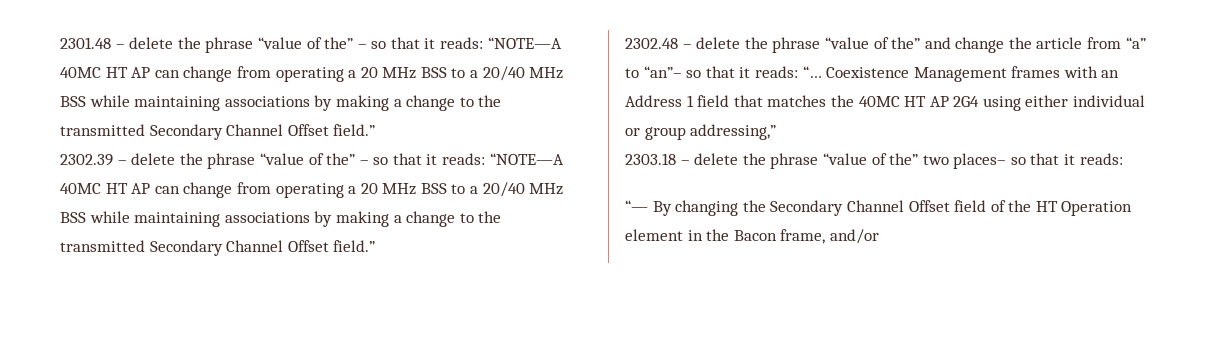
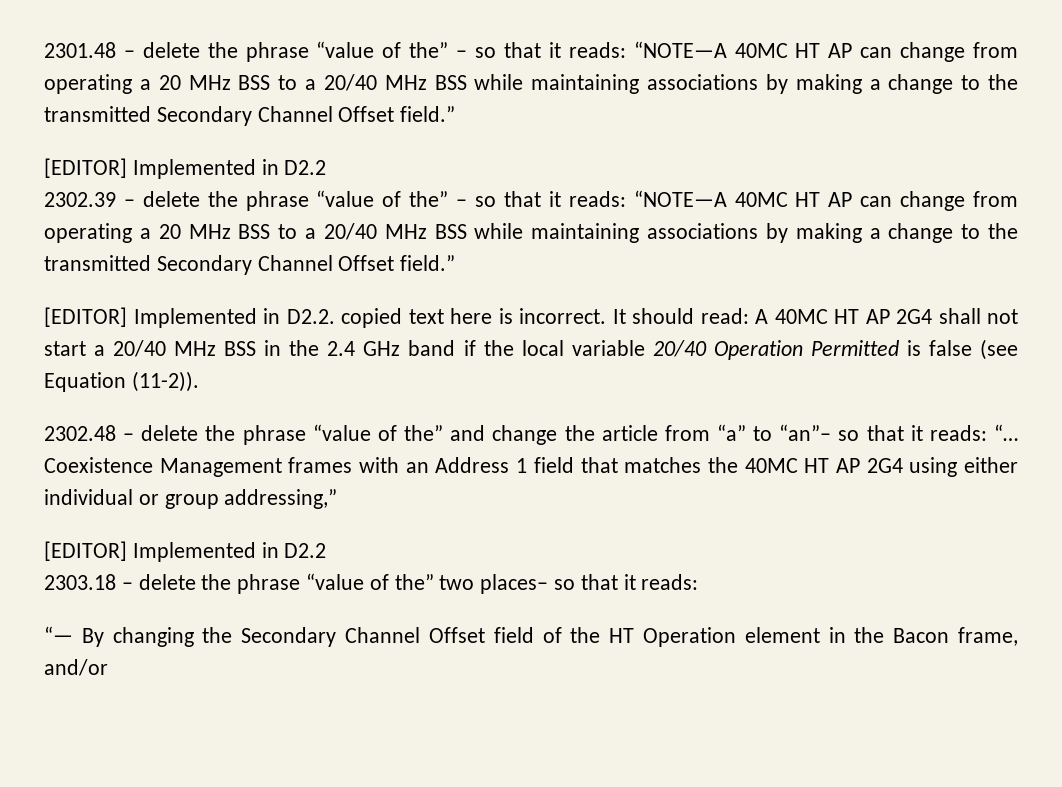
  2301.48 – delete the phrase “value of the” – so that it reads: “NOTE—A 40MC HT AP can change from operating a 20 MHz BSS to a 20/40 MHz BSS while maintaining associations by making a change to the transmitted Secondary Channel Offset field.”
+ [EDITOR] Implemented in D2.2
+ [EDITOR] Implemented in D2.2. copied text here is incorrect. It should read: A 40MC HT AP 2G4 shall not start a 20/40 MHz BSS in the 2.4 GHz band if the local variable 20/40 Operation Permitted is false (see Equation (11-2)).
  Coexistence Management frames with an Address 1 field that matches the 40MC HT AP 2G4 using either individual or group addressing,”
+ [EDITOR] Implemented in D2.2

